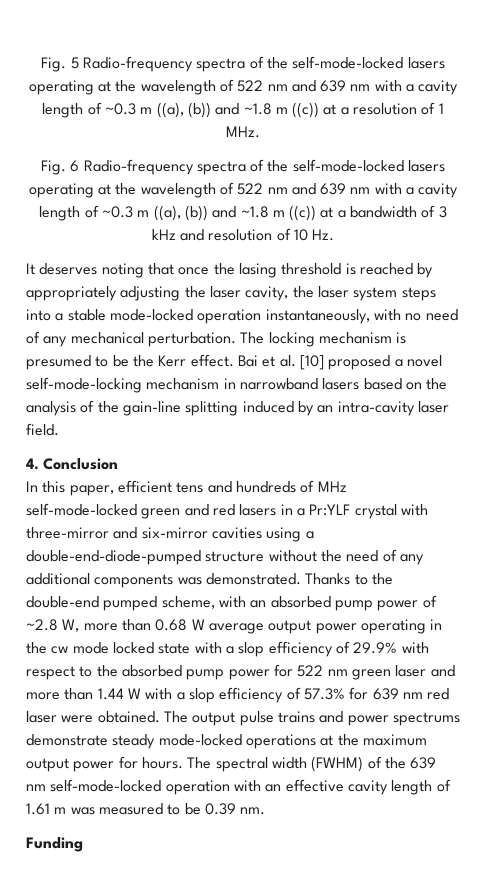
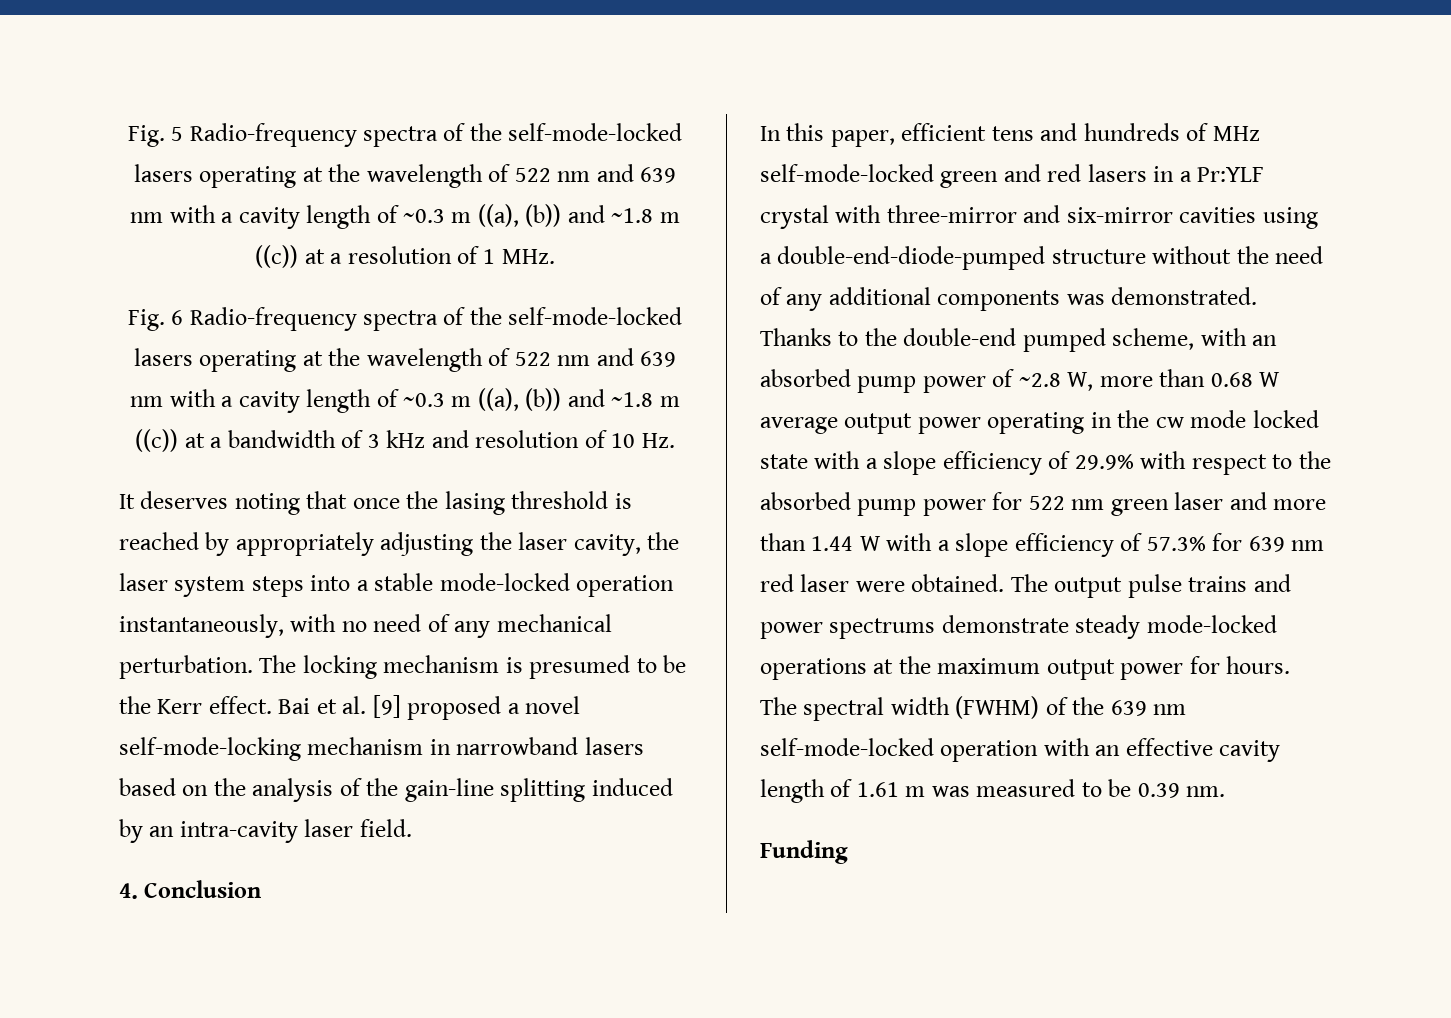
- Bai et al. [10] proposed a novel self-mode-locking mechanism in narrowband lasers based on the analysis of the gain-line splitting induced by an intra-cavity laser field.
+ Bai et al. [9] proposed a novel self-mode-locking mechanism in narrowband lasers based on the analysis of the gain-line splitting induced by an intra-cavity laser field.
- Thanks to the double-end pumped scheme, with an absorbed pump power of ~2.8 W, more than 0.68 W average output power operating in the cw mode locked state with a slop efficiency of 29.9% with respect to the absorbed pump power for 522 nm green laser and more than 1.44 W with a slop efficiency of 57.3% for 639 nm red laser were obtained.
+ Thanks to the double-end pumped scheme, with an absorbed pump power of ~2.8 W, more than 0.68 W average output power operating in the cw mode locked state with a slope efficiency of 29.9% with respect to the absorbed pump power for 522 nm green laser and more than 1.44 W with a slope efficiency of 57.3% for 639 nm red laser were obtained.

